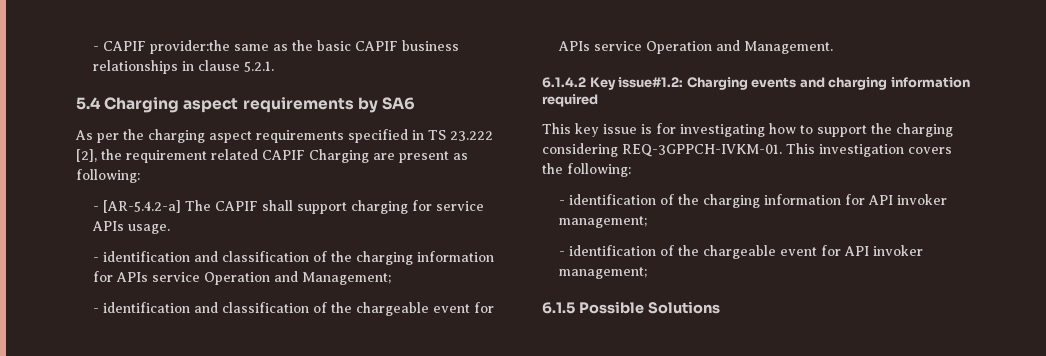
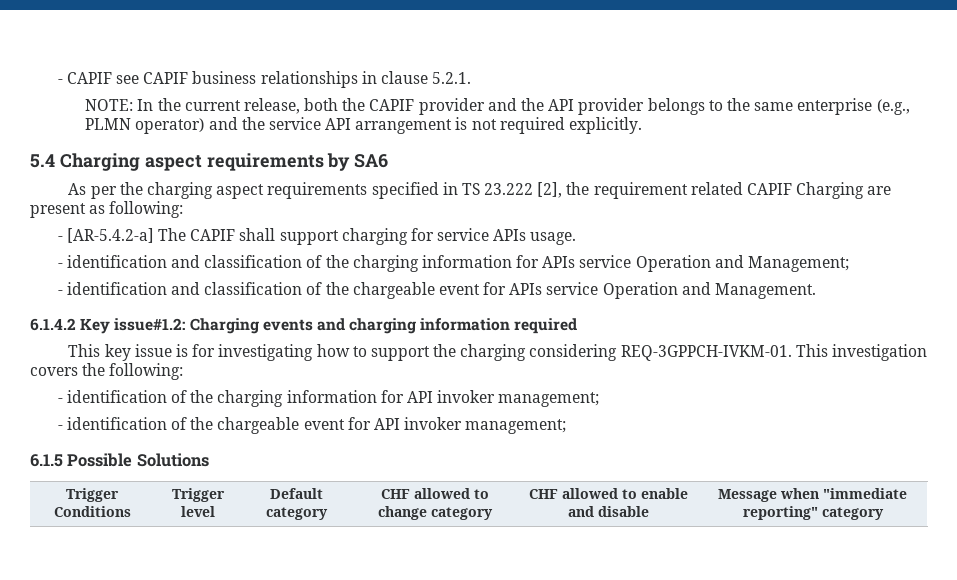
- - CAPIF provider:the same as the basic CAPIF business relationships in clause 5.2.1.
+ - CAPIF see CAPIF business relationships in clause 5.2.1.
+ NOTE: In the current release, both the CAPIF provider and the API provider belongs to the same enterprise (e.g., PLMN operator) and the service API arrangement is not required explicitly.
+ Trigger Conditions | Trigger level | Default category | CHF allowed to change category | CHF allowed to enable and disable | Message when "immediate reporting" category

